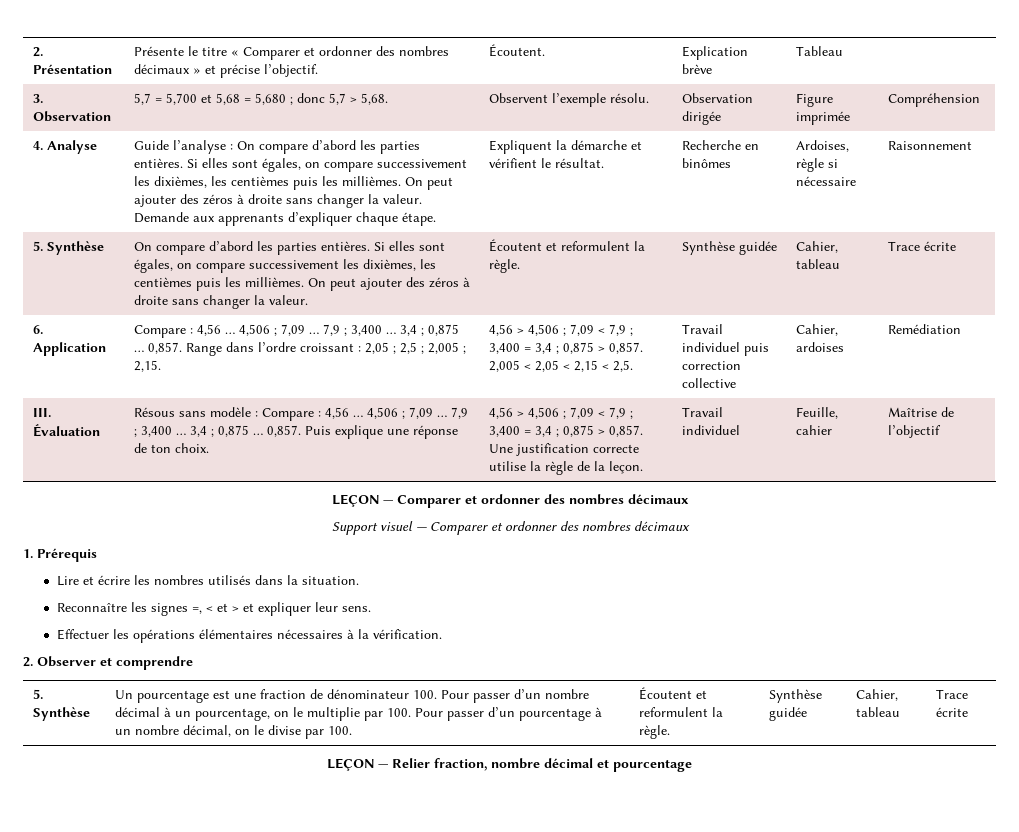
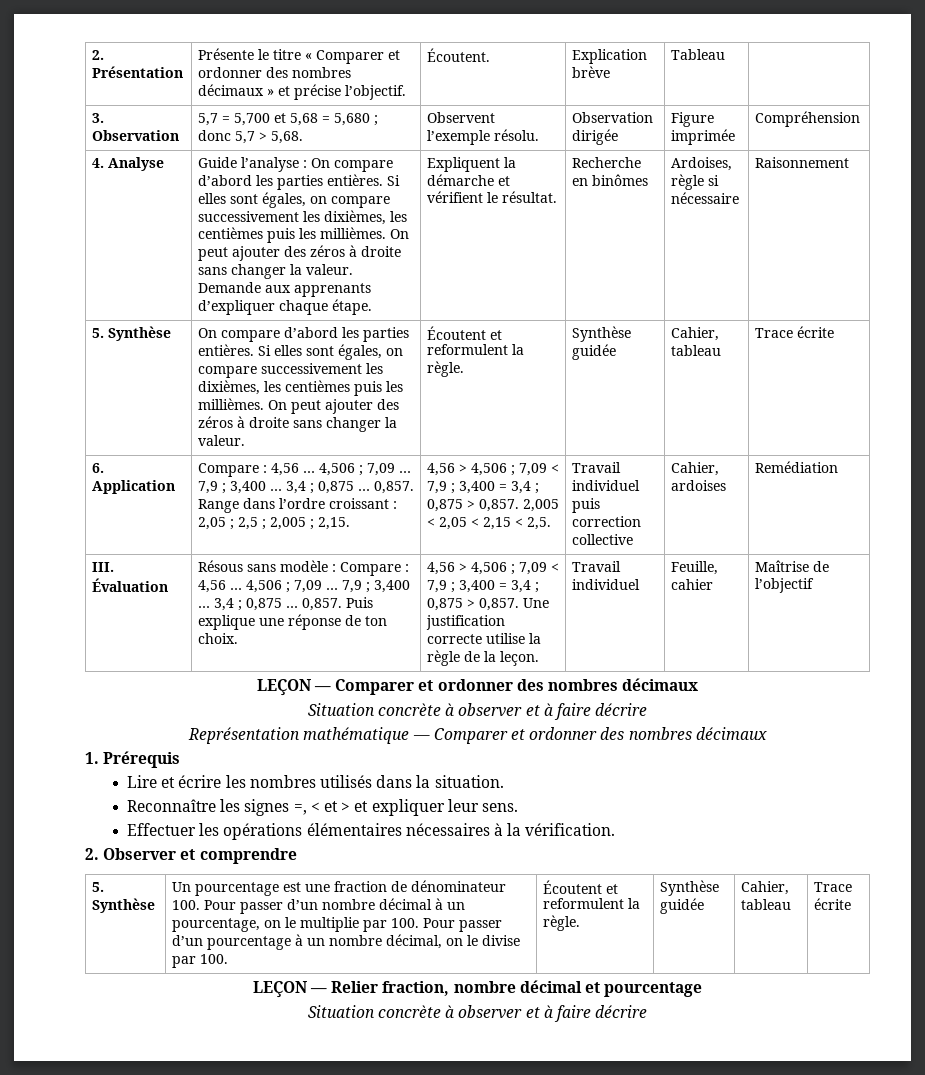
  LEÇON — Comparer et ordonner des nombres décimaux
- Support visuel — Comparer et ordonner des nombres décimaux
+ Situation concrète à observer et à faire décrire
+ Représentation mathématique — Comparer et ordonner des nombres décimaux
  LEÇON — Relier fraction, nombre décimal et pourcentage
+ Situation concrète à observer et à faire décrire

